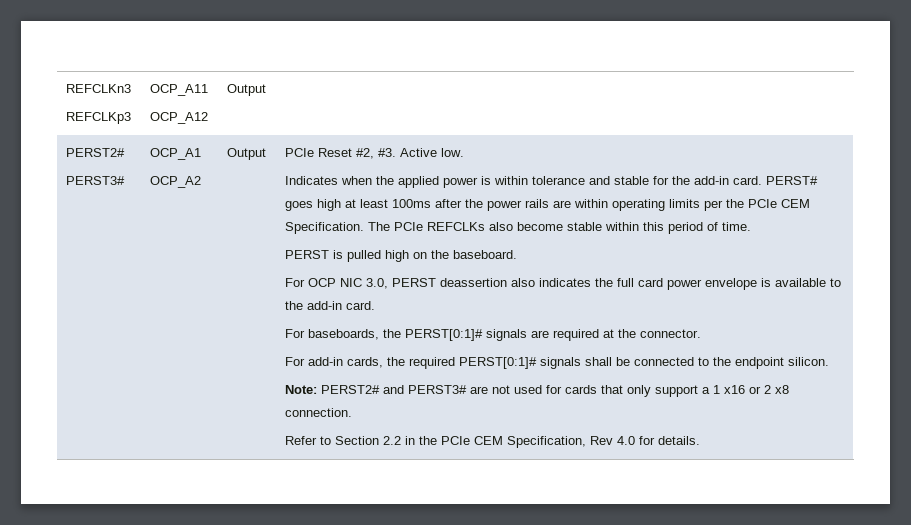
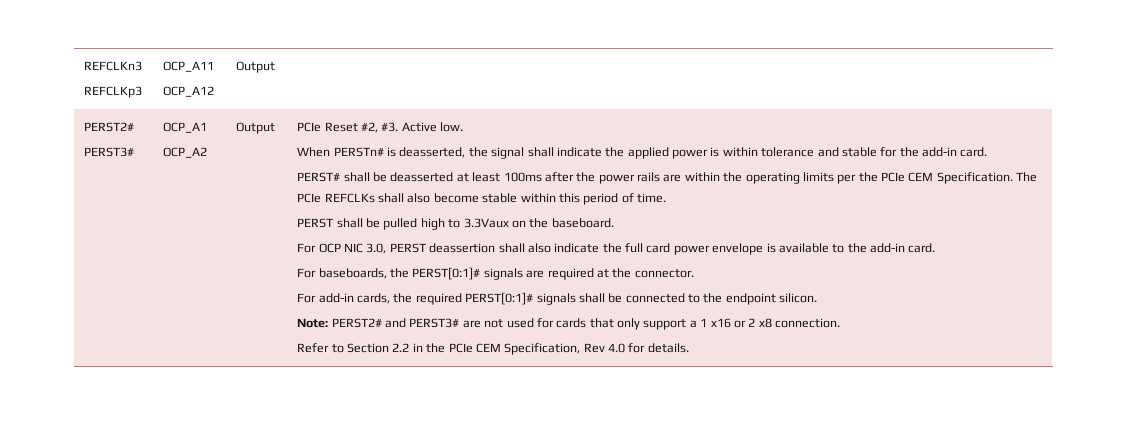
- Indicates when the applied power is within tolerance and stable for the add-in card. PERST# goes high at least 100ms after the power rails are within operating limits per the PCIe CEM Specification.
+ When PERSTn# is deasserted, the signal shall indicate the applied power is within tolerance and stable for the add-in card.
+ PERST# shall be deasserted at least 100ms after the power rails are within the operating limits per the PCIe CEM Specification.
- The PCIe REFCLKs also become stable within this period of time.
+ The PCIe REFCLKs shall also become stable within this period of time.
- PERST is pulled high on the baseboard.
+ PERST shall be pulled high to 3.3Vaux on the baseboard.
- For OCP NIC 3.0, PERST deassertion also indicates the full card power envelope is available to the add-in card.
+ For OCP NIC 3.0, PERST deassertion shall also indicate the full card power envelope is available to the add-in card.

